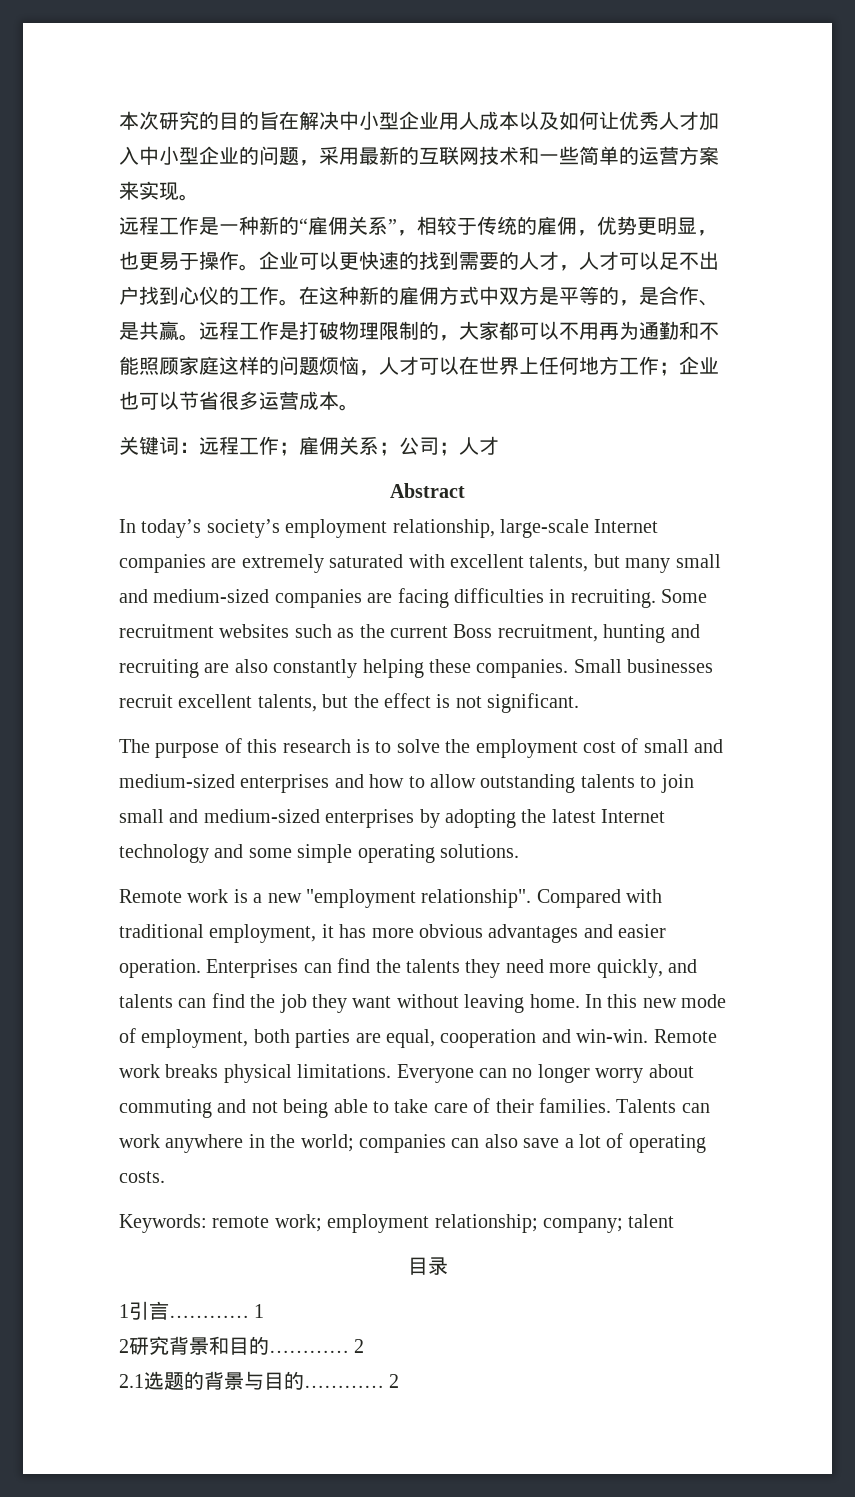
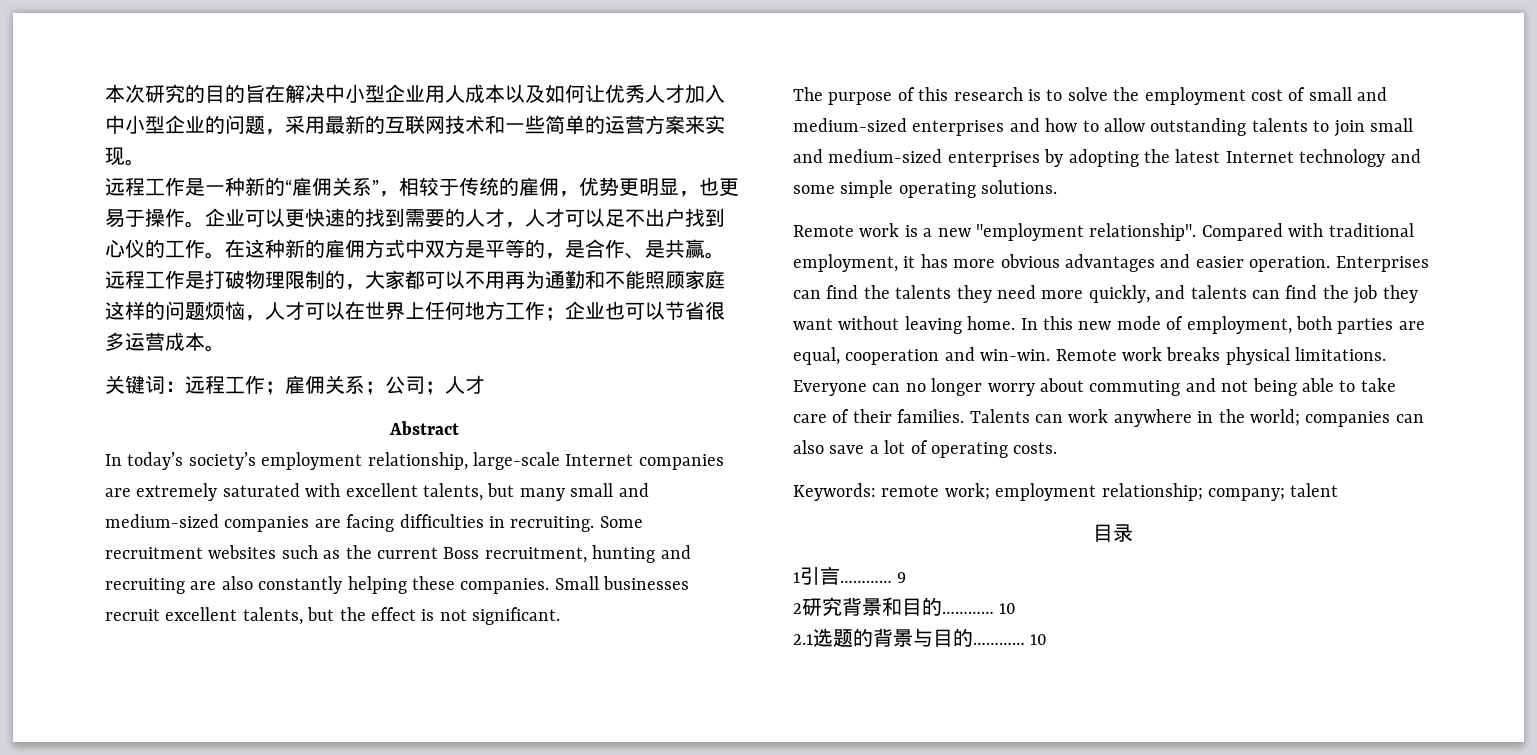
- 1引言………… 1
+ 1引言………… 9
- 2研究背景和目的………… 2
+ 2研究背景和目的………… 10
- 2.1选题的背景与目的………… 2
+ 2.1选题的背景与目的………… 10

